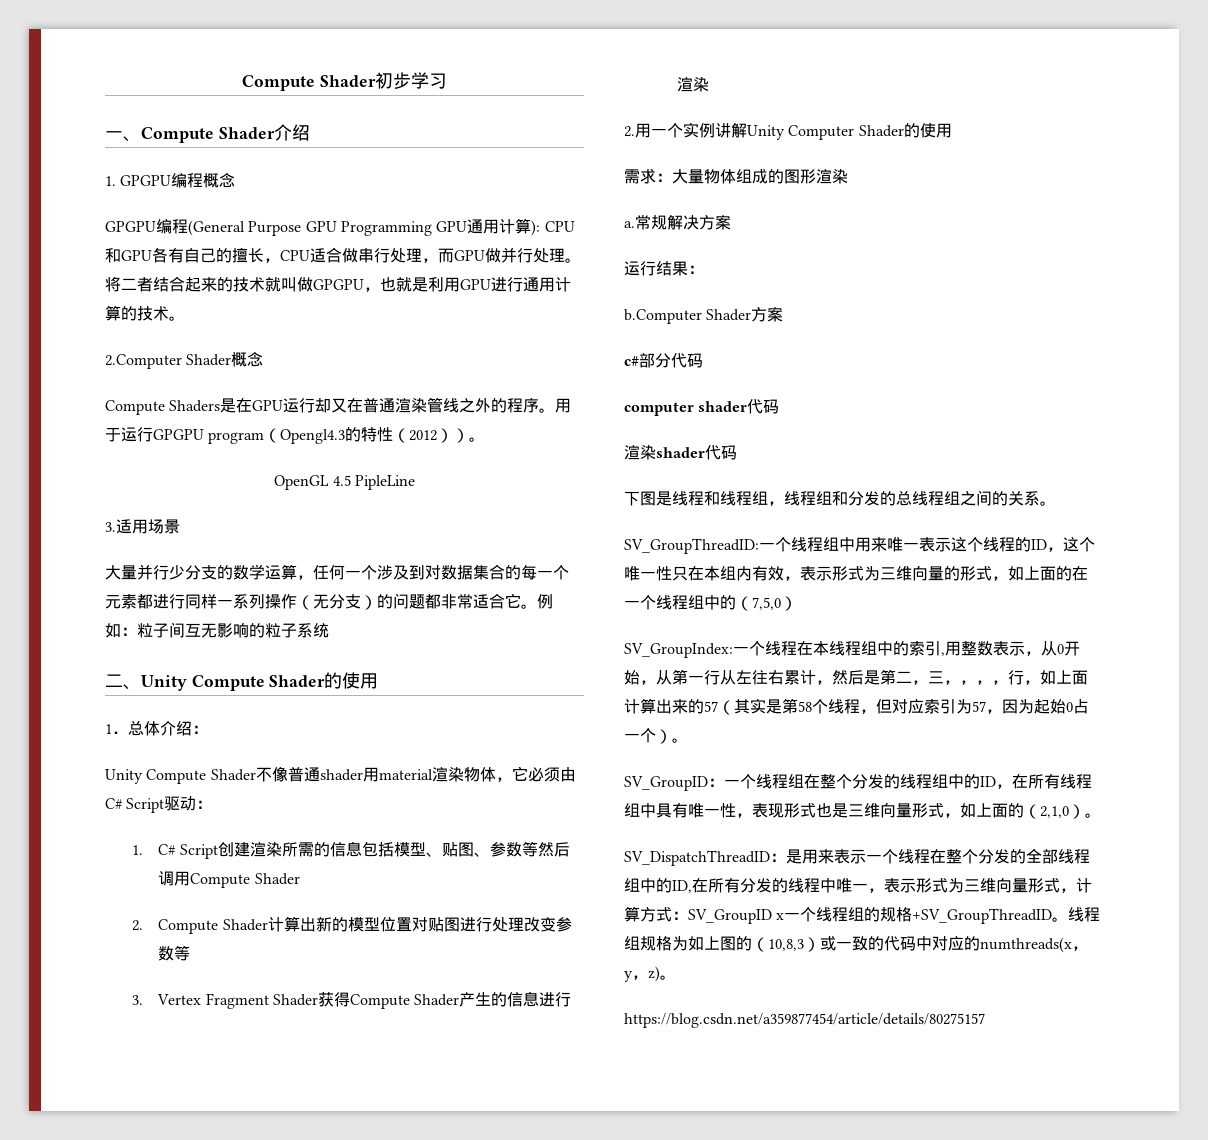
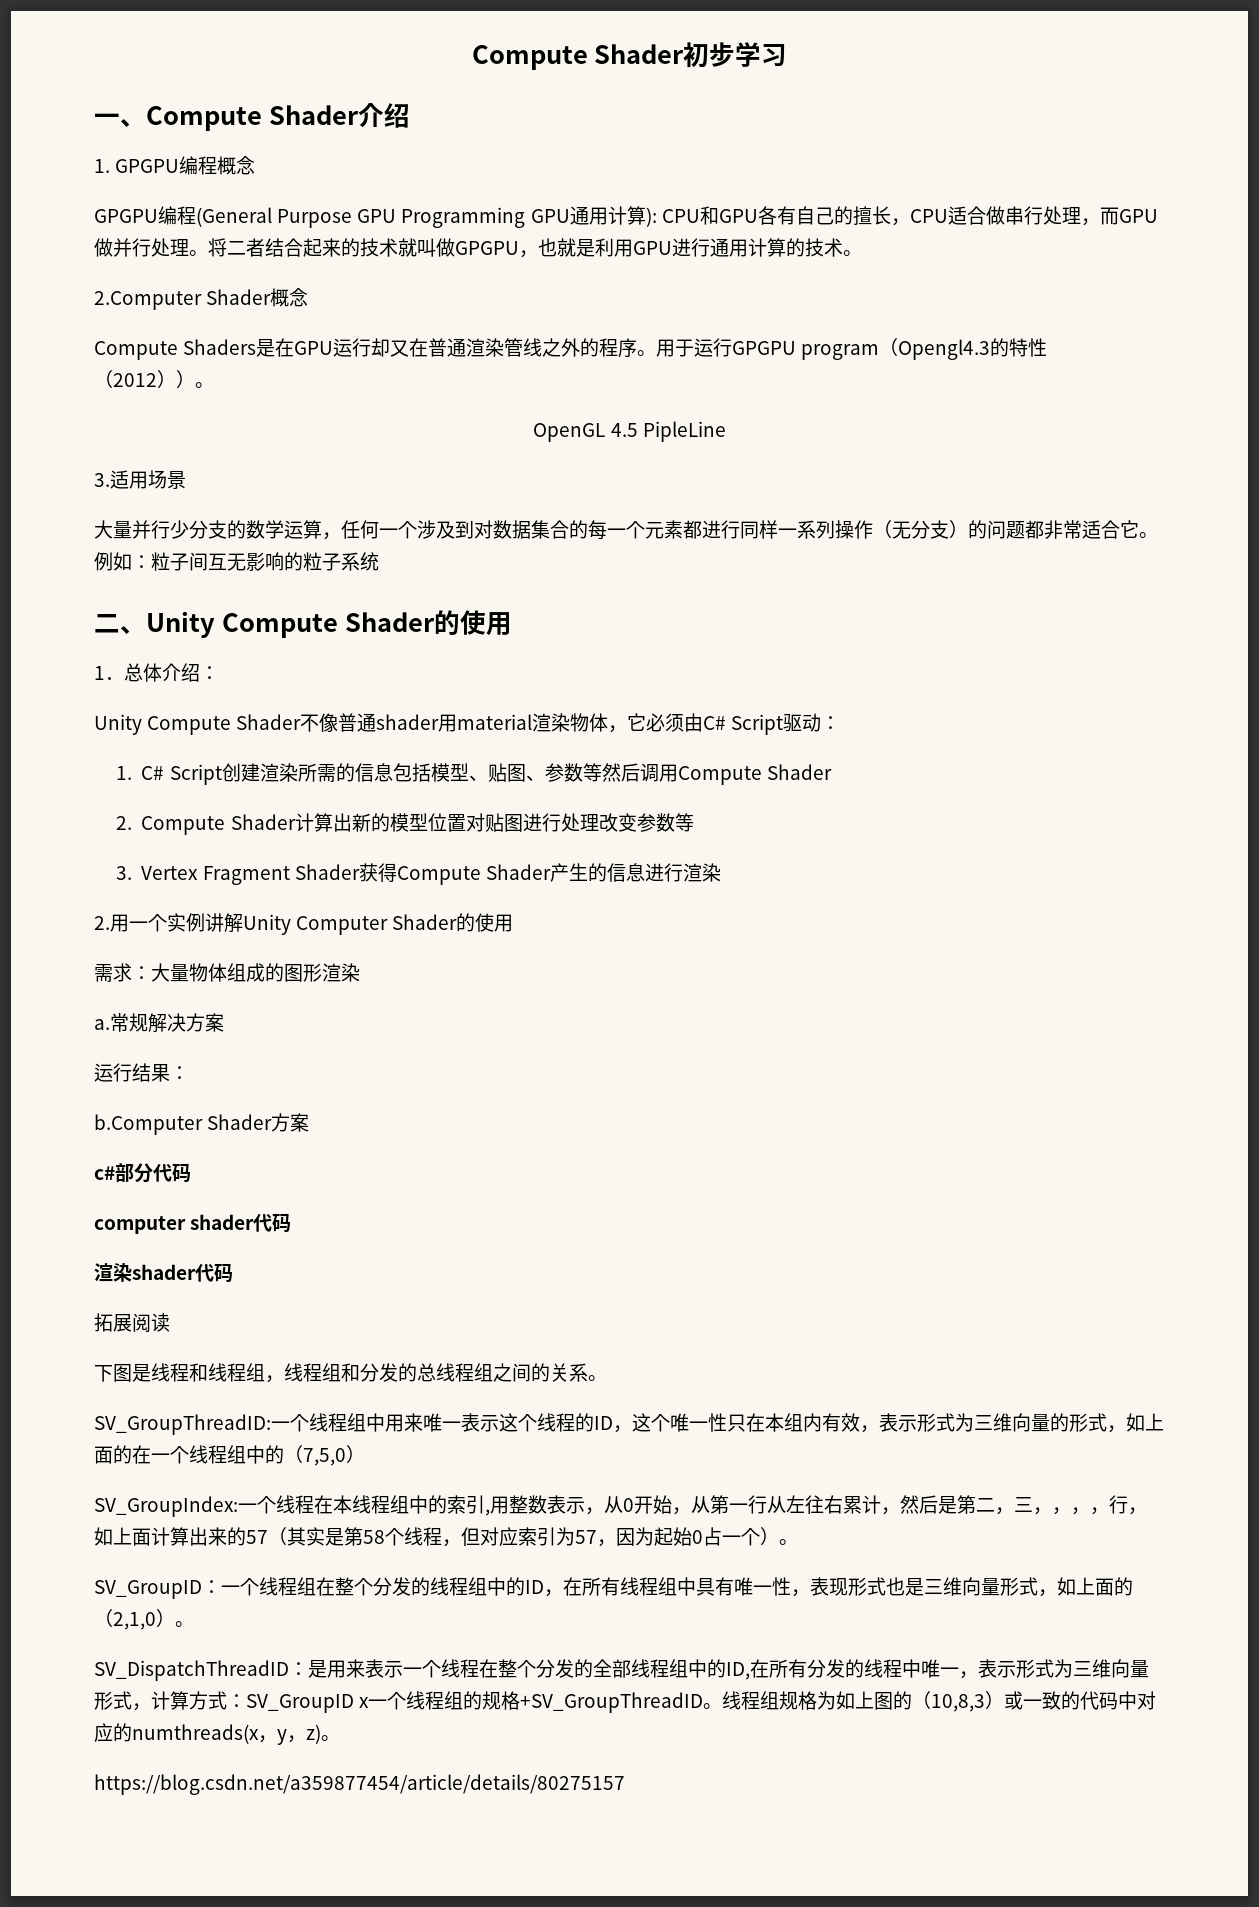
+ 拓展阅读

